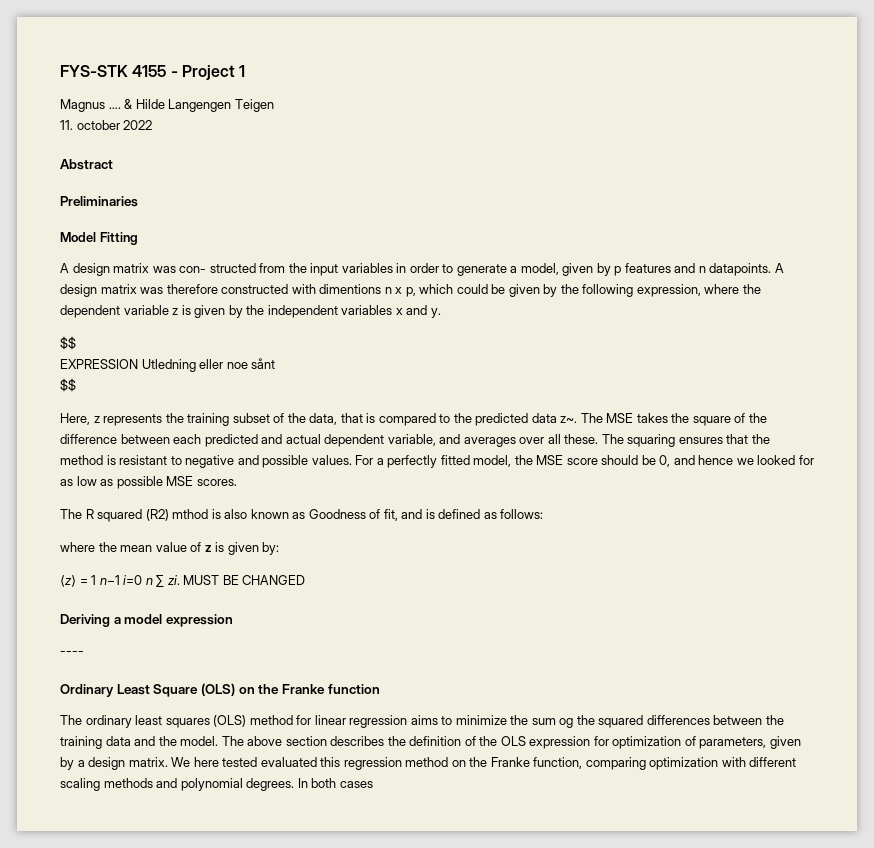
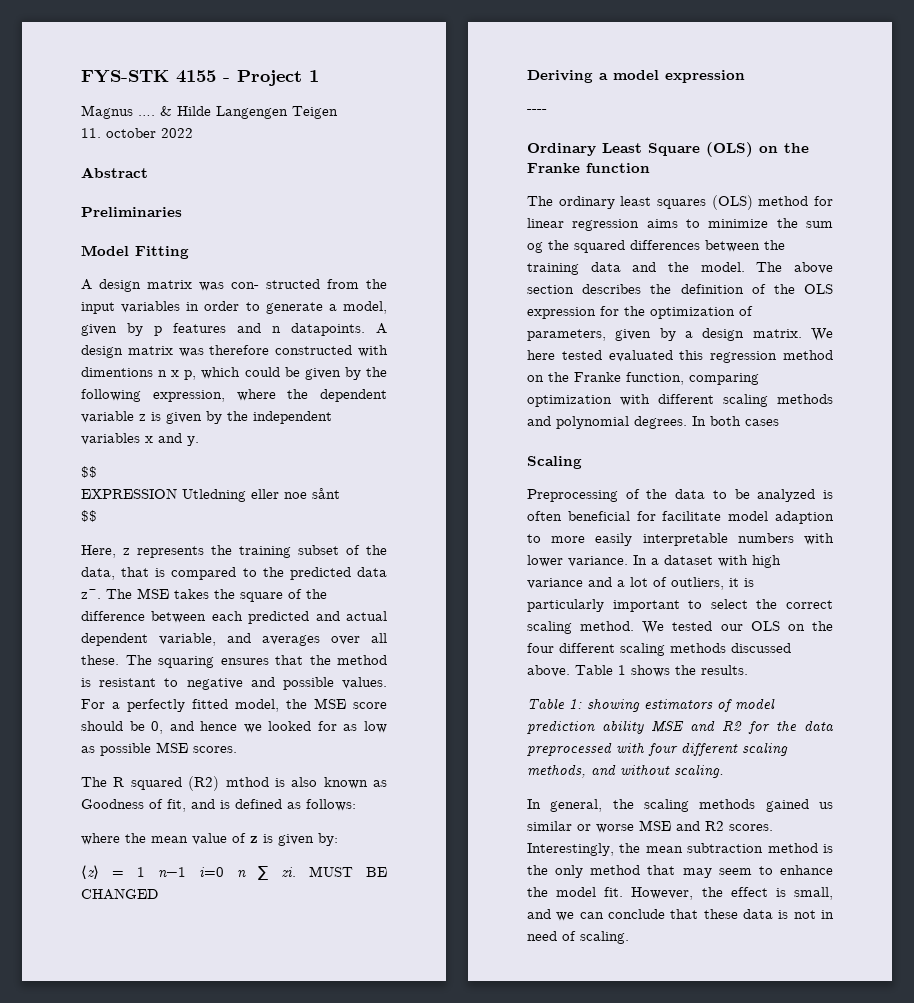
- The above section describes the definition of the OLS expression for optimization of parameters, given by a design matrix.
+ The above section describes the definition of the OLS expression for the optimization of parameters, given by a design matrix.
+ Scaling
+ Preprocessing of the data to be analyzed is often beneficial for facilitate model adaption to more easily interpretable numbers with lower variance. In a dataset with high variance and a lot of outliers, it is particularly important to select the correct scaling method. We tested our OLS on the four different scaling methods discussed above. Table 1 shows the results.
+ Table 1: showing estimators of model prediction ability MSE and R2 for the data preprocessed with four different scaling methods, and without scaling.
+ In general, the scaling methods gained us similar or worse MSE and R2 scores. Interestingly, the mean subtraction method is the only method that may seem to enhance the model fit. However, the effect is small, and we can conclude that these data is not in need of scaling.

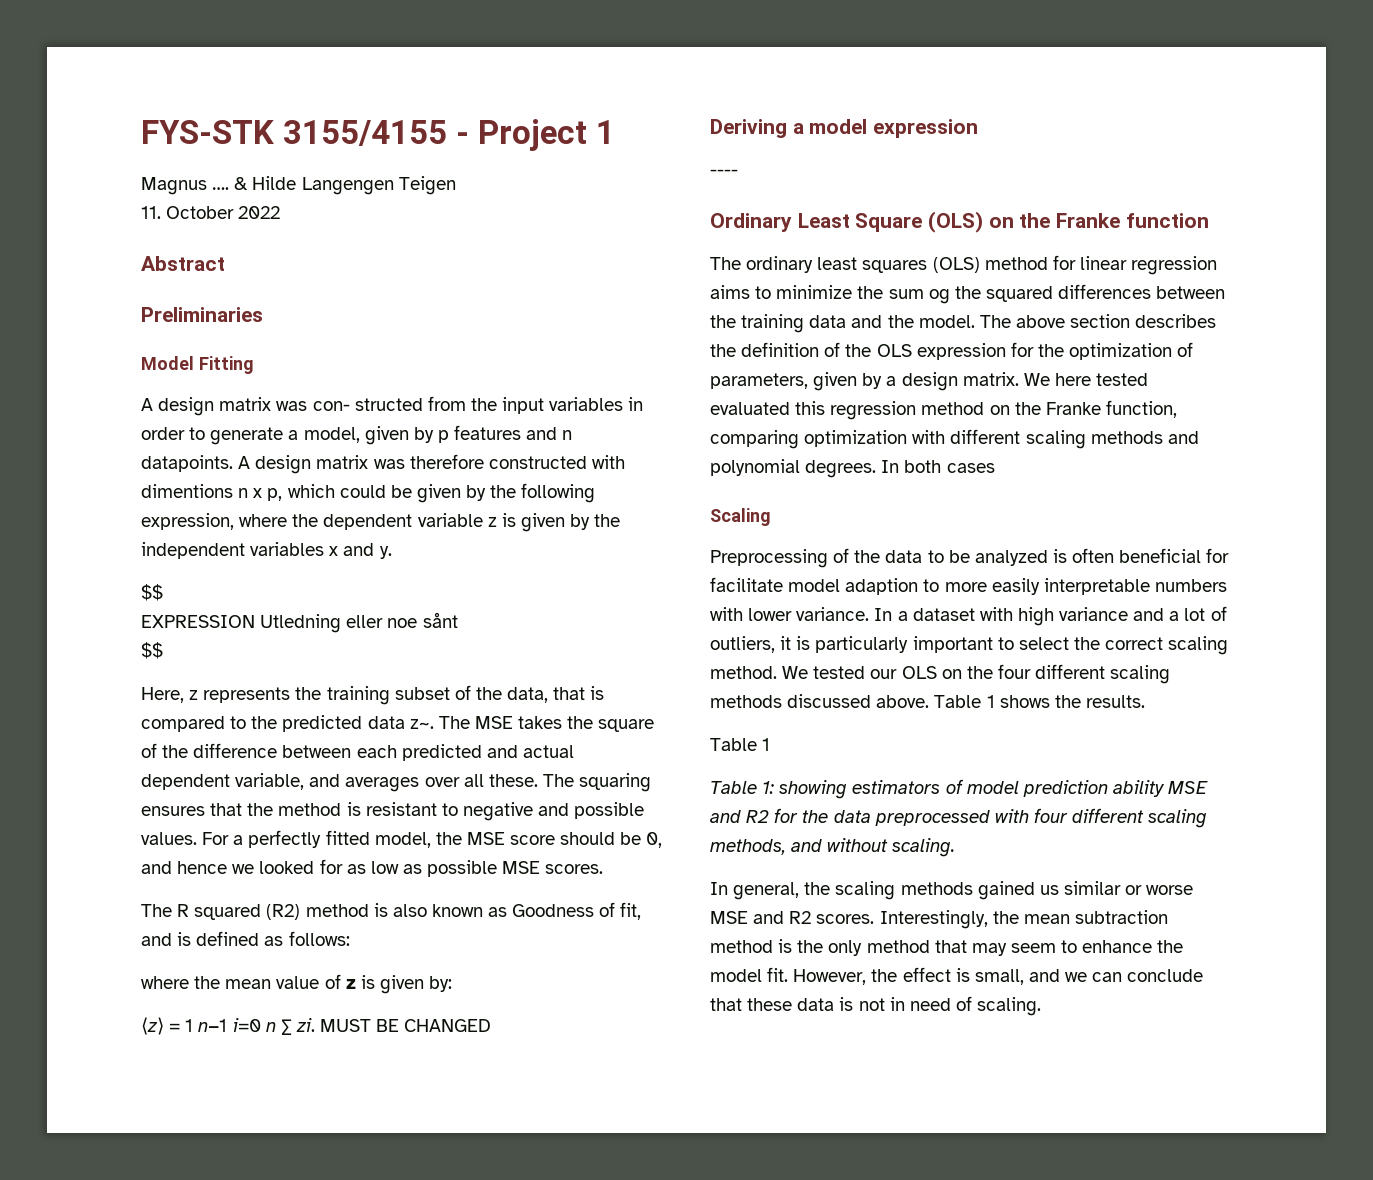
- FYS-STK 4155 - Project 1
+ FYS-STK 3155/4155 - Project 1
- 11. october 2022
+ 11. October 2022
- The R squared (R2) mthod is also known as Goodness of fit, and is defined as follows:
+ The R squared (R2) method is also known as Goodness of fit, and is defined as follows:
  Table 1 shows the results.
+ Table 1

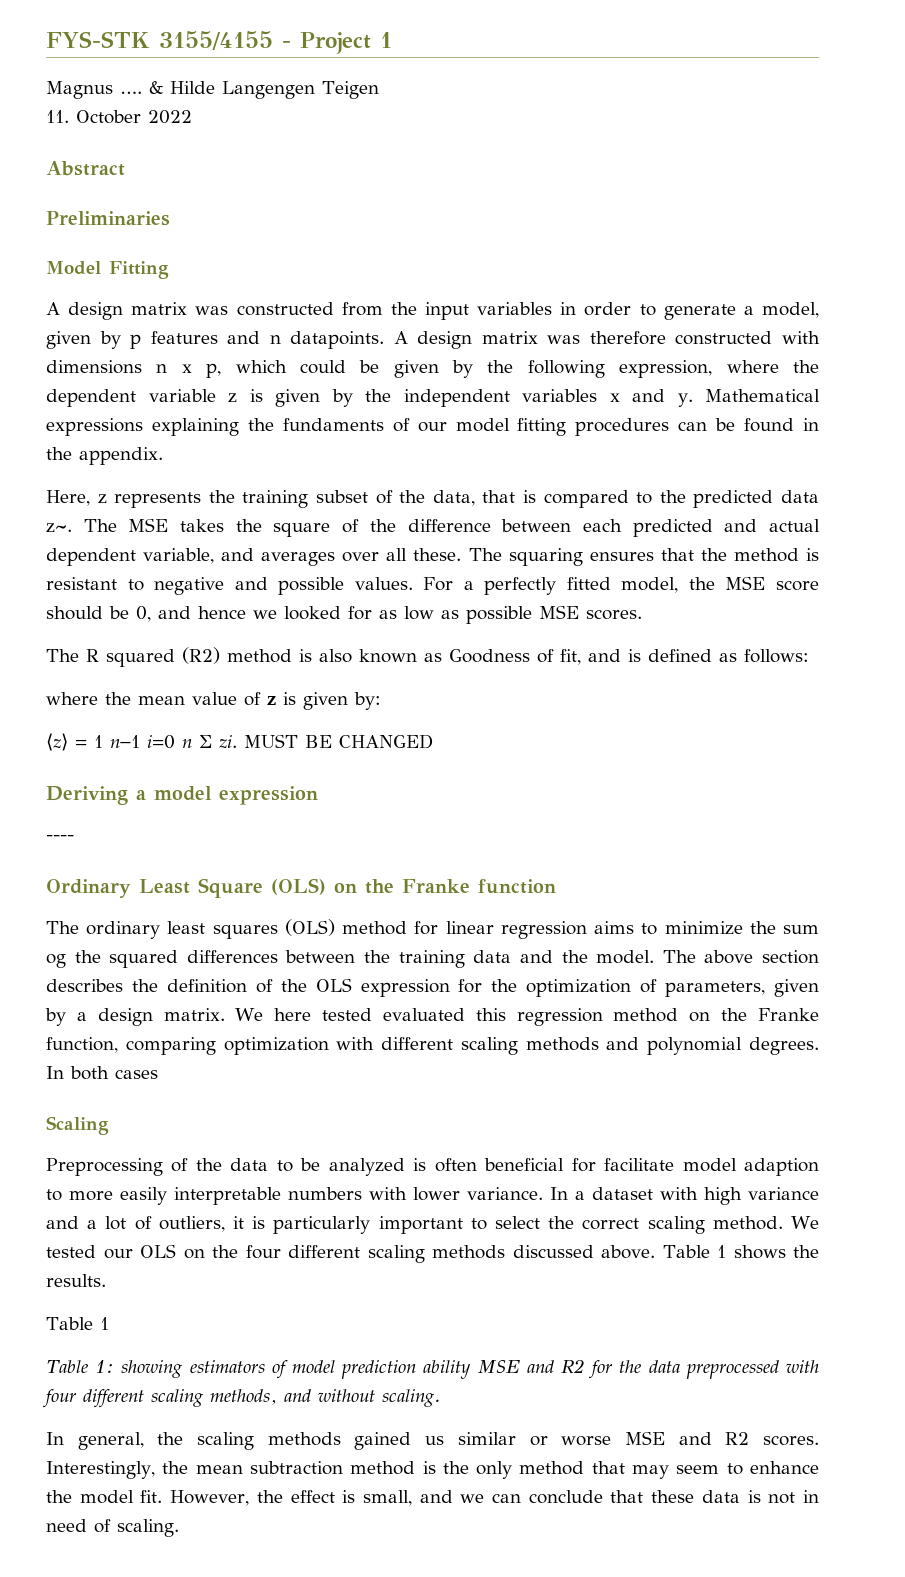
- A design matrix was con- structed from the input variables in order to generate a model, given by p features and n datapoints.
+ A design matrix was constructed from the input variables in order to generate a model, given by p features and n datapoints.
- A design matrix was therefore constructed with dimentions n x p, which could be given by the following expression, where the dependent variable z is given by the independent variables x and y.
- $$
- EXPRESSION Utledning eller noe sånt
- $$
+ A design matrix was therefore constructed with dimensions n x p, which could be given by the following expression, where the dependent variable z is given by the independent variables x and y. Mathematical expressions explaining the fundaments of our model fitting procedures can be found in the appendix.

